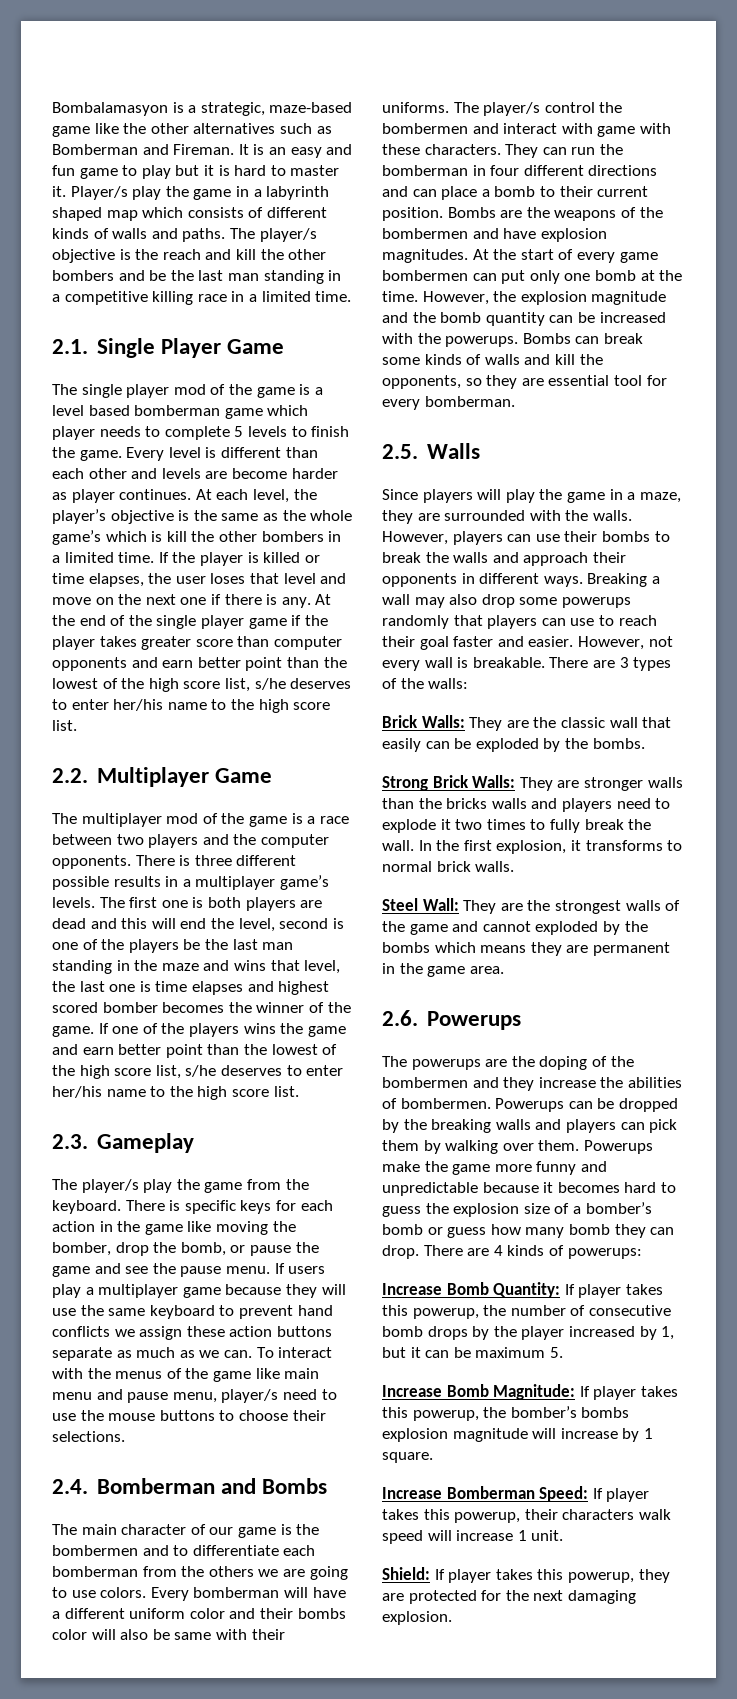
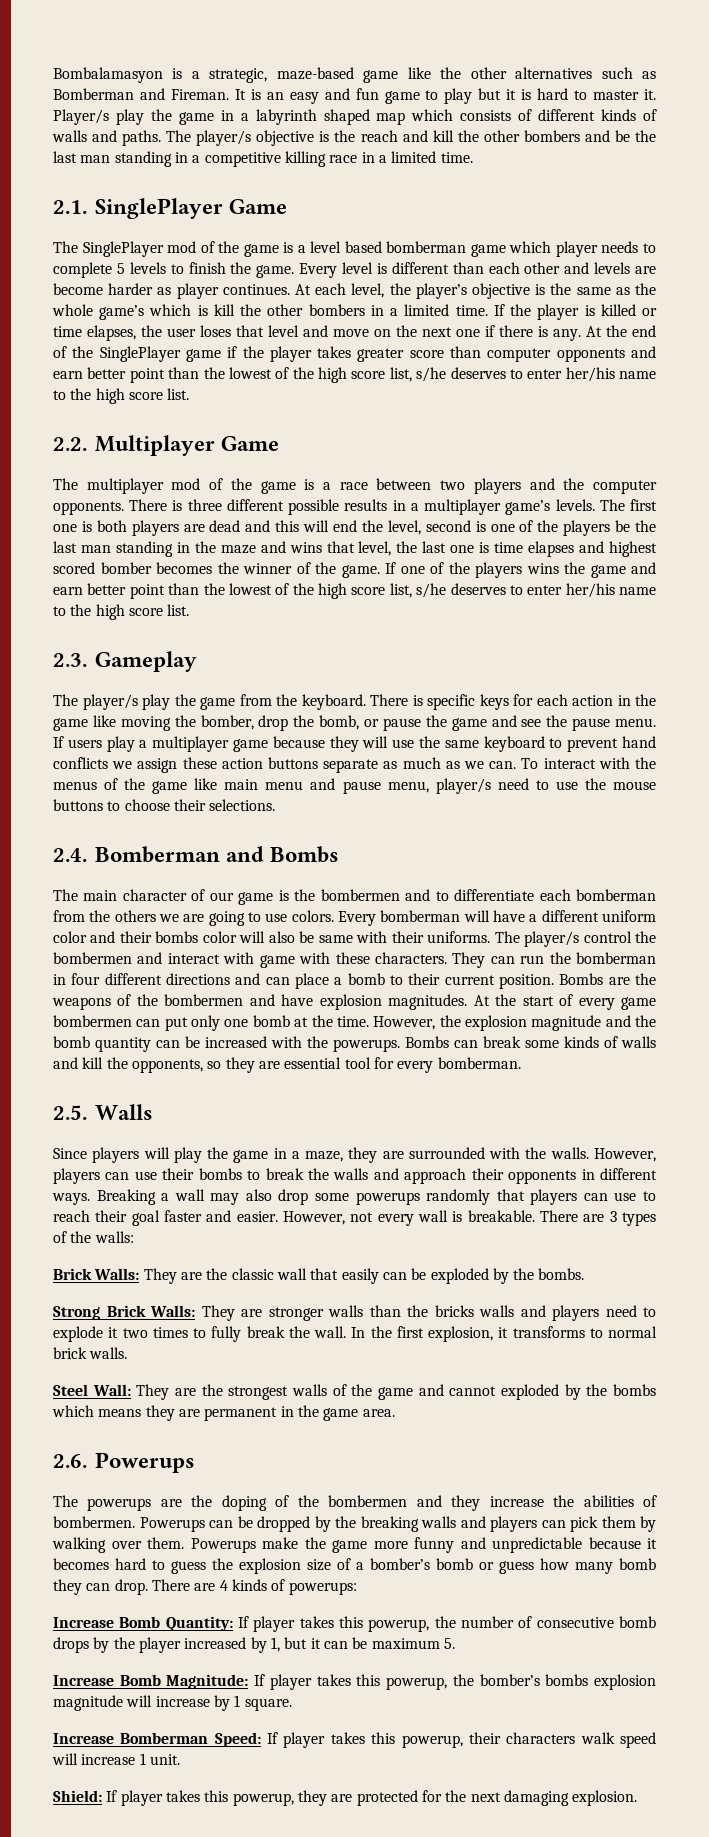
- 2.1. Single Player Game
- The single player mod of the game is a level based bomberman game which player needs to complete 5 levels to finish the game.
+ 2.1. SinglePlayer Game
+ The SinglePlayer mod of the game is a level based bomberman game which player needs to complete 5 levels to finish the game.
- At the end of the single player game if the player takes greater score than computer opponents and earn better point than the lowest of the high score list, s/he deserves to enter her/his name to the high score list.
+ At the end of the SinglePlayer game if the player takes greater score than computer opponents and earn better point than the lowest of the high score list, s/he deserves to enter her/his name to the high score list.

